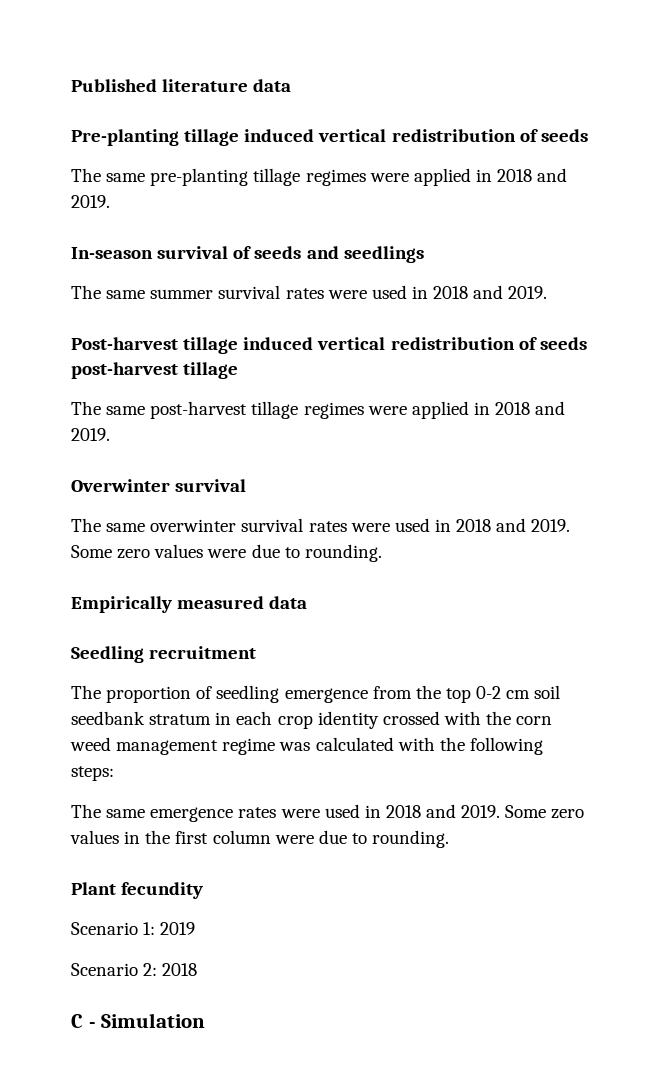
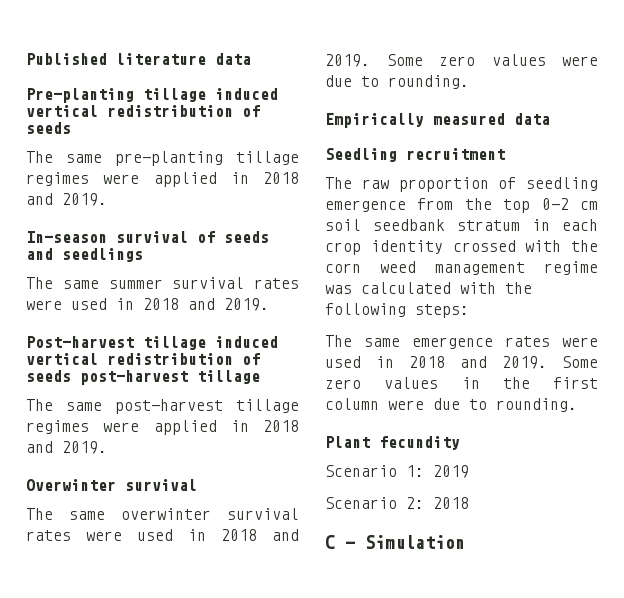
- The proportion of seedling emergence from the top 0-2 cm soil seedbank stratum in each crop identity crossed with the corn weed management regime was calculated with the following steps:
+ The raw proportion of seedling emergence from the top 0-2 cm soil seedbank stratum in each crop identity crossed with the corn weed management regime was calculated with the following steps:

